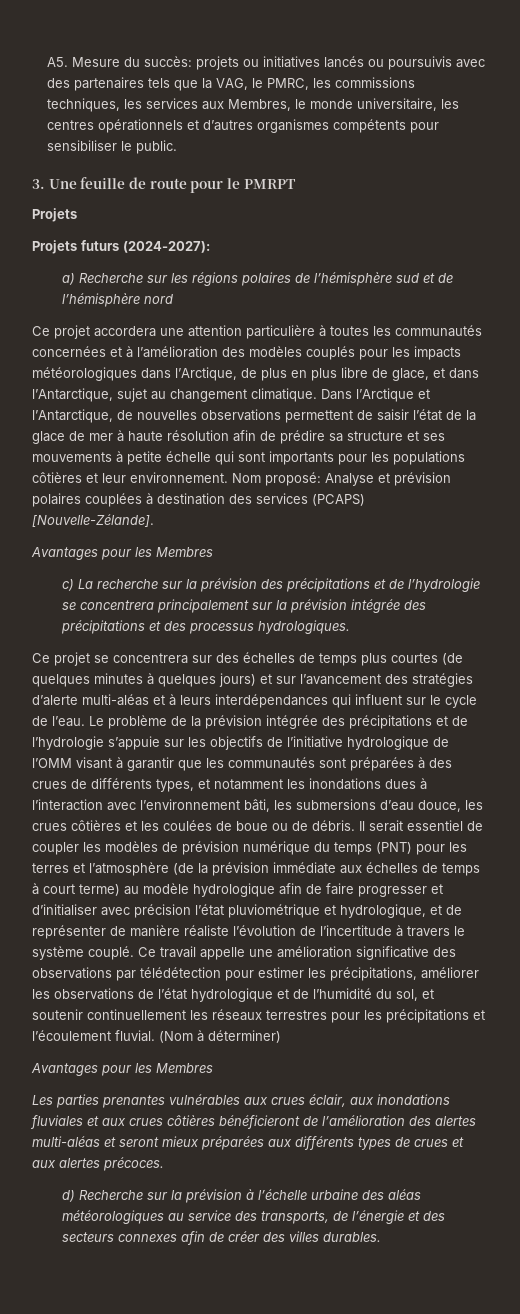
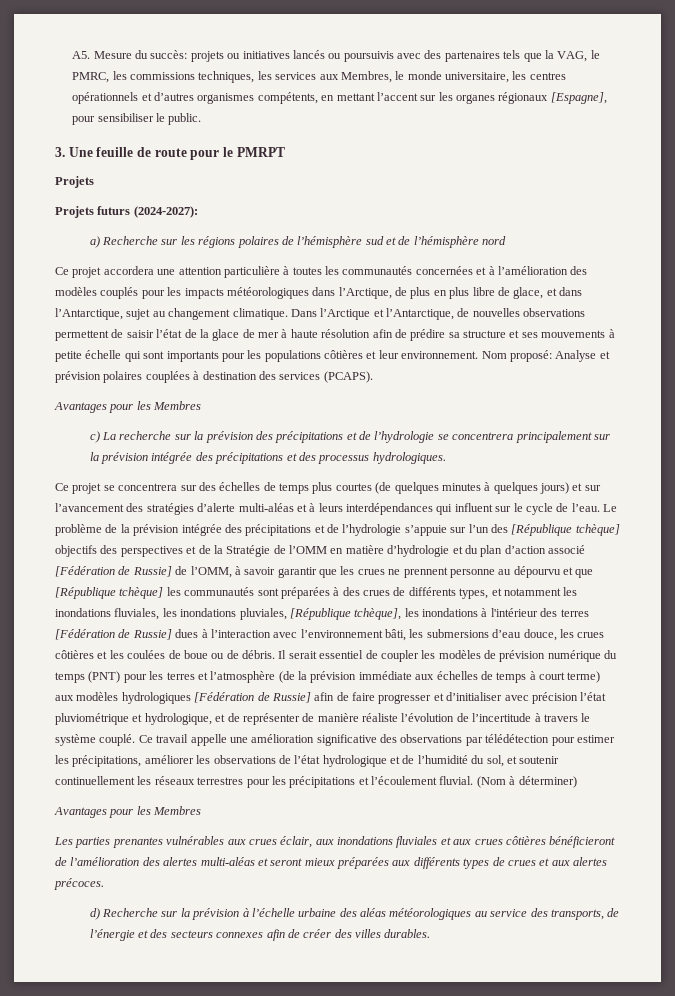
- A5. Mesure du succès: projets ou initiatives lancés ou poursuivis avec des partenaires tels que la VAG, le PMRC, les commissions techniques, les services aux Membres, le monde universitaire, les centres opérationnels et d’autres organismes compétents pour sensibiliser le public.
+ A5. Mesure du succès: projets ou initiatives lancés ou poursuivis avec des partenaires tels que la VAG, le PMRC, les commissions techniques, les services aux Membres, le monde universitaire, les centres opérationnels et d’autres organismes compétents, en mettant l’accent sur les organes régionaux [Espagne], pour sensibiliser le public.
- Nom proposé: Analyse et prévision polaires couplées à destination des services (PCAPS) [Nouvelle-Zélande].
+ Nom proposé: Analyse et prévision polaires couplées à destination des services (PCAPS).
- Le problème de la prévision intégrée des précipitations et de l’hydrologie s’appuie sur les objectifs de l’initiative hydrologique de l’OMM visant à garantir que les communautés sont préparées à des crues de différents types, et notamment les inondations dues à l’interaction avec l’environnement bâti, les submersions d’eau douce, les crues côtières et les coulées de boue ou de débris.
+ Le problème de la prévision intégrée des précipitations et de l’hydrologie s’appuie sur l’un des [République tchèque] objectifs des perspectives et de la Stratégie de l’OMM en matière d’hydrologie et du plan d’action associé [Fédération de Russie] de l’OMM, à savoir garantir que les crues ne prennent personne au dépourvu et que [République tchèque] les communautés sont préparées à des crues de différents types, et notamment les inondations fluviales, les inondations pluviales, [République tchèque], les inondations à l'intérieur des terres [Fédération de Russie] dues à l’interaction avec l’environnement bâti, les submersions d’eau douce, les crues côtières et les coulées de boue ou de débris.
- Il serait essentiel de coupler les modèles de prévision numérique du temps (PNT) pour les terres et l’atmosphère (de la prévision immédiate aux échelles de temps à court terme) au modèle hydrologique afin de faire progresser et d’initialiser avec précision l’état pluviométrique et hydrologique, et de représenter de manière réaliste l’évolution de l’incertitude à travers le système couplé.
+ Il serait essentiel de coupler les modèles de prévision numérique du temps (PNT) pour les terres et l’atmosphère (de la prévision immédiate aux échelles de temps à court terme) aux modèles hydrologiques [Fédération de Russie] afin de faire progresser et d’initialiser avec précision l’état pluviométrique et hydrologique, et de représenter de manière réaliste l’évolution de l’incertitude à travers le système couplé.

